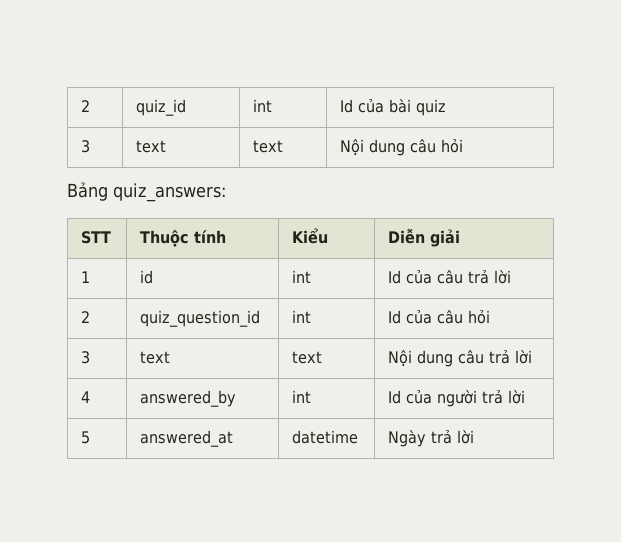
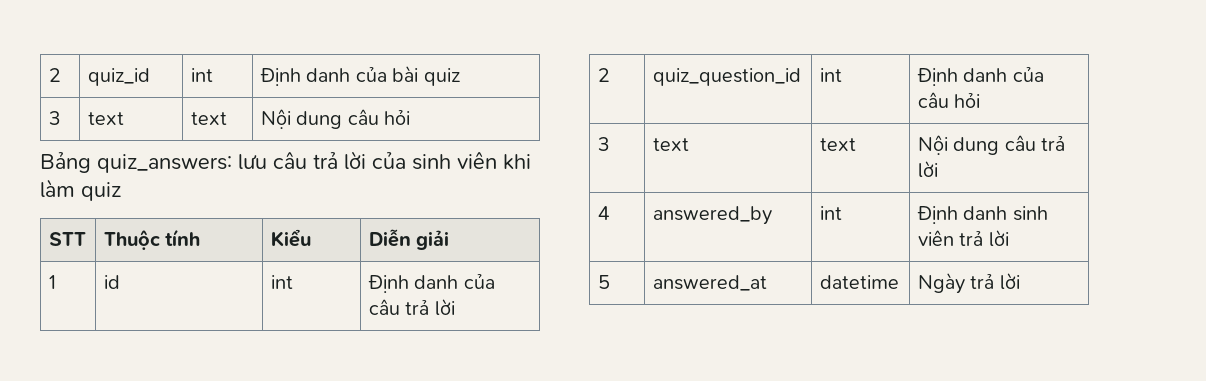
- 2 | quiz_id | int | Id của bài quiz
+ 2 | quiz_id | int | Định danh của bài quiz
- Bảng quiz_answers:
+ Bảng quiz_answers: lưu câu trả lời của sinh viên khi làm quiz
- 1 | id | int | Id của câu trả lời
+ 1 | id | int | Định danh của câu trả lời
- 2 | quiz_question_id | int | Id của câu hỏi
+ 2 | quiz_question_id | int | Định danh của câu hỏi
- 4 | answered_by | int | Id của người trả lời
+ 4 | answered_by | int | Định danh sinh viên trả lời

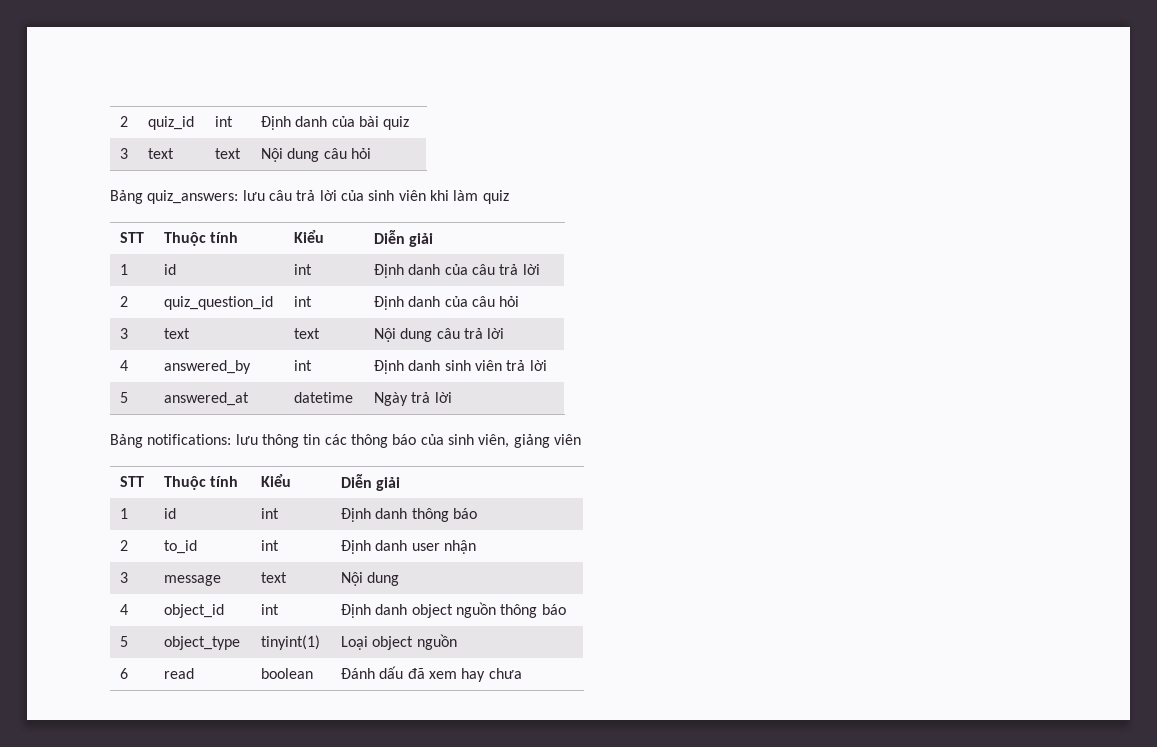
+ Bảng notifications: lưu thông tin các thông báo của sinh viên, giảng viên
+ STT | Thuộc tính | Kiểu | Diễn giải
+ 1 | id | int | Định danh thông báo
+ 2 | to_id | int | Định danh user nhận
+ 3 | message | text | Nội dung
+ 4 | object_id | int | Định danh object nguồn thông báo
+ 5 | object_type | tinyint(1) | Loại object nguồn
+ 6 | read | boolean | Đánh dấu đã xem hay chưa

